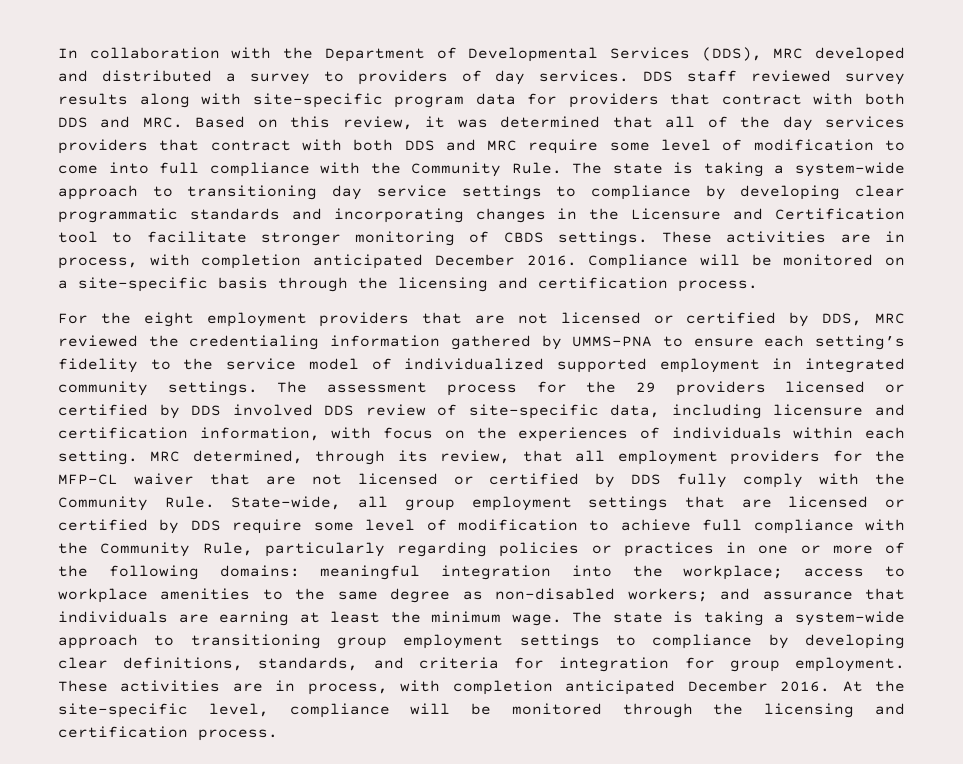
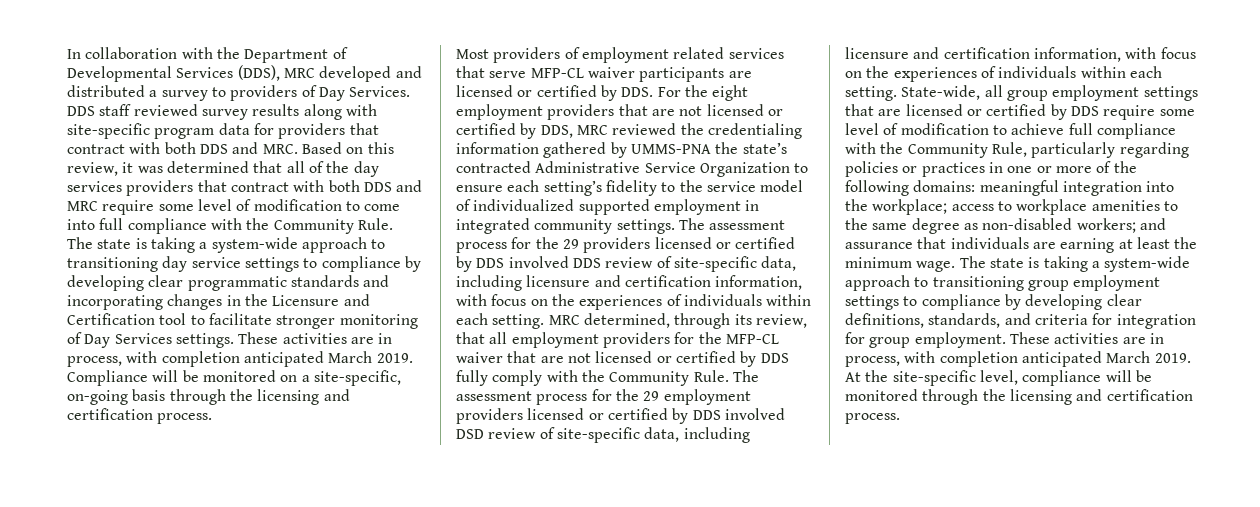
- In collaboration with the Department of Developmental Services (DDS), MRC developed and distributed a survey to providers of day services.
+ In collaboration with the Department of Developmental Services (DDS), MRC developed and distributed a survey to providers of Day Services.
- The state is taking a system-wide approach to transitioning day service settings to compliance by developing clear programmatic standards and incorporating changes in the Licensure and Certification tool to facilitate stronger monitoring of CBDS settings. These activities are in process, with completion anticipated December 2016.
+ The state is taking a system-wide approach to transitioning day service settings to compliance by developing clear programmatic standards and incorporating changes in the Licensure and Certification tool to facilitate stronger monitoring of Day Services settings. These activities are in process, with completion anticipated March 2019.
- Compliance will be monitored on a site-specific basis through the licensing and certification process.
+ Compliance will be monitored on a site-specific, on-going basis through the licensing and certification process.
- For the eight employment providers that are not licensed or certified by DDS, MRC reviewed the credentialing information gathered by UMMS-PNA to ensure each setting’s fidelity to the service model of individualized supported employment in integrated community settings.
+ Most providers of employment related services that serve MFP-CL waiver participants are licensed or certified by DDS. For the eight employment providers that are not licensed or certified by DDS, MRC reviewed the credentialing information gathered by UMMS-PNA the state’s contracted Administrative Service Organization to ensure each setting’s fidelity to the service model of individualized supported employment in integrated community settings.
+ The assessment process for the 29 employment providers licensed or certified by DDS involved DSD review of site-specific data, including licensure and certification information, with focus on the experiences of individuals within each setting.
- The state is taking a system-wide approach to transitioning group employment settings to compliance by developing clear definitions, standards, and criteria for integration for group employment. These activities are in process, with completion anticipated December 2016.
+ The state is taking a system-wide approach to transitioning group employment settings to compliance by developing clear definitions, standards, and criteria for integration for group employment. These activities are in process, with completion anticipated March 2019.

